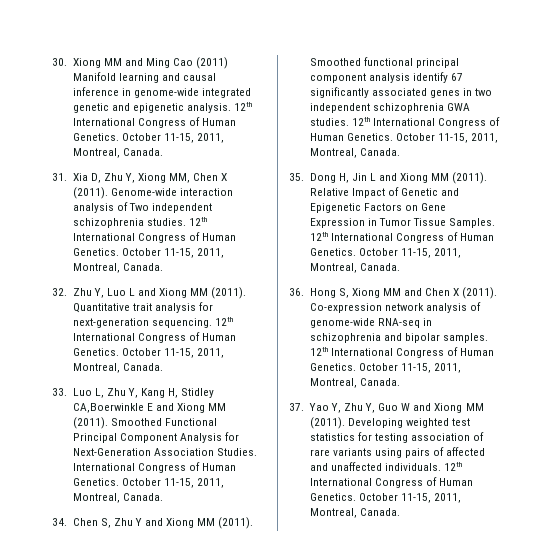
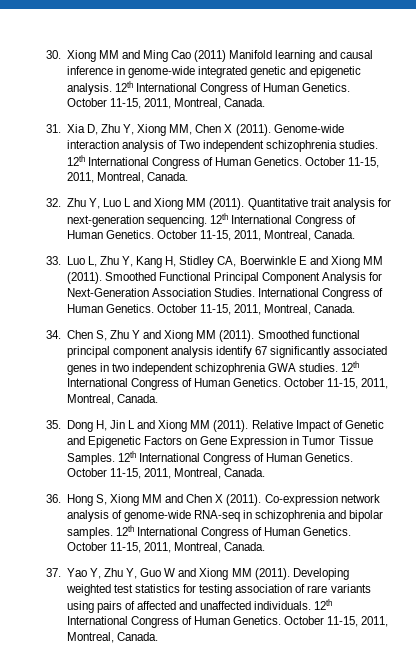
- 33. Luo L, Zhu Y, Kang H, Stidley CA,Boerwinkle E and Xiong MM (2011).
+ 33. Luo L, Zhu Y, Kang H, Stidley CA, Boerwinkle E and Xiong MM (2011).

